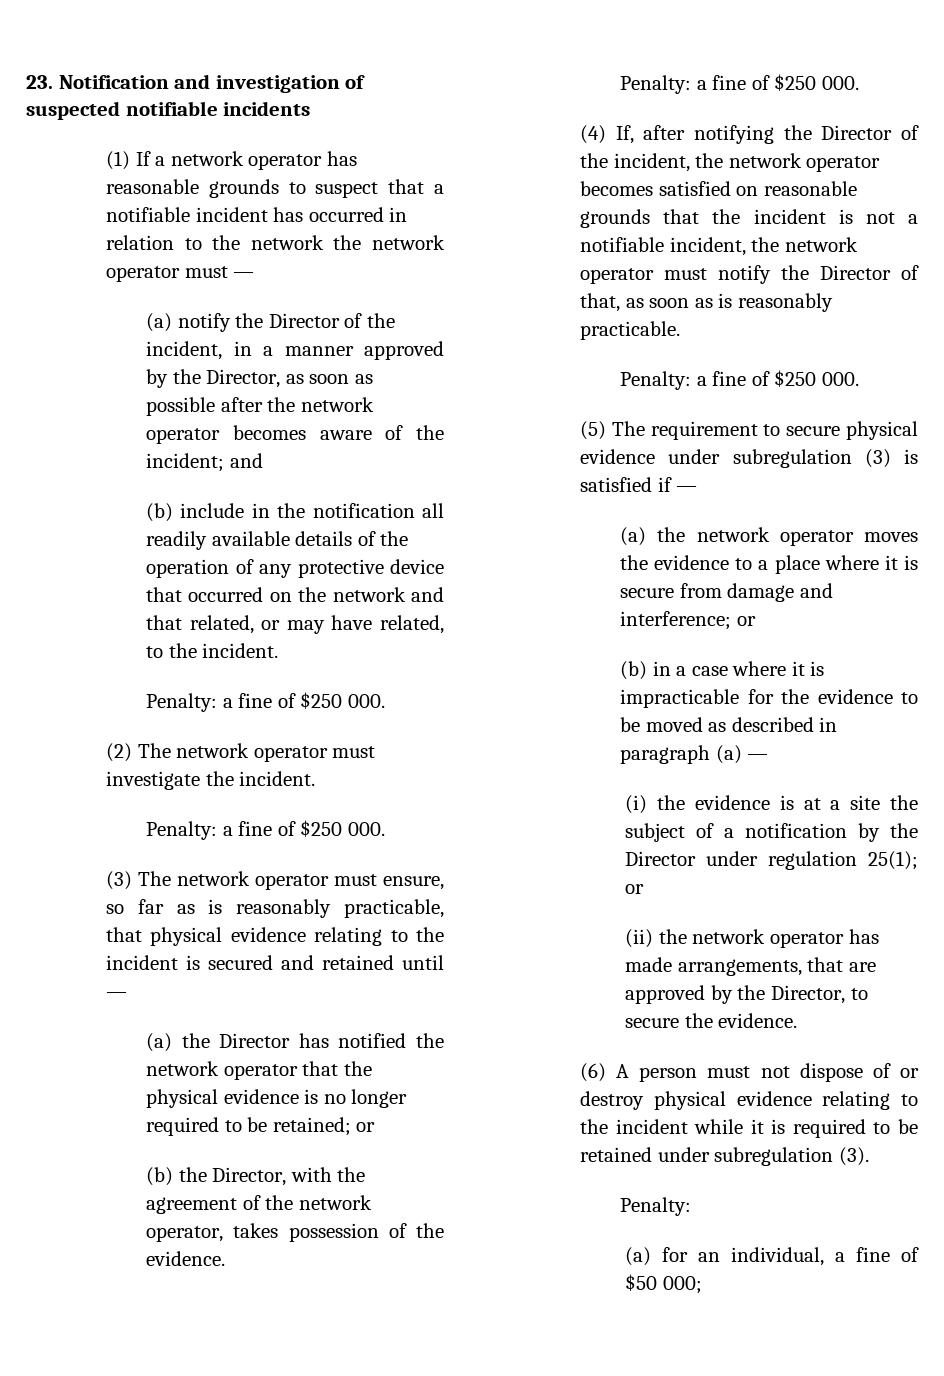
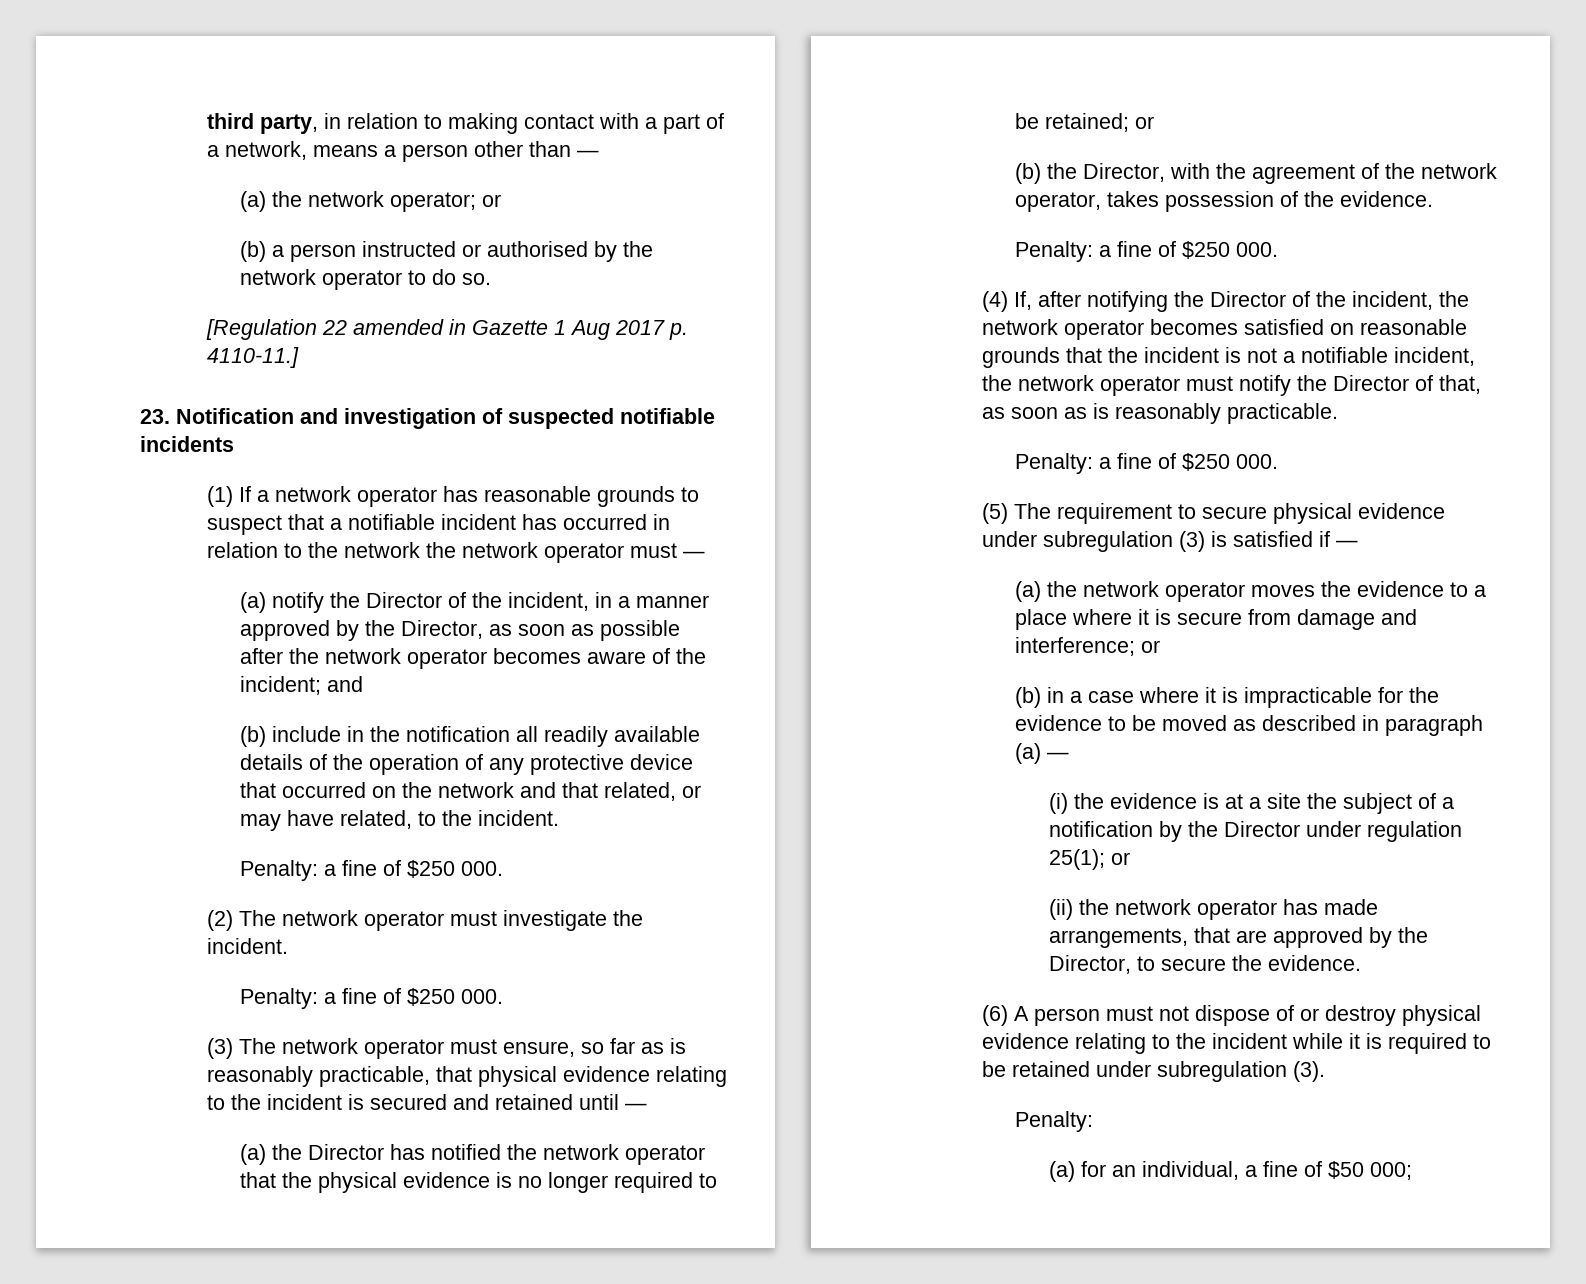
+ third party, in relation to making contact with a part of a network, means a person other than —
+ (a) the network operator; or
+ (b) a person instructed or authorised by the network operator to do so.
+ [Regulation 22 amended in Gazette 1 Aug 2017 p. 4110-11.]

